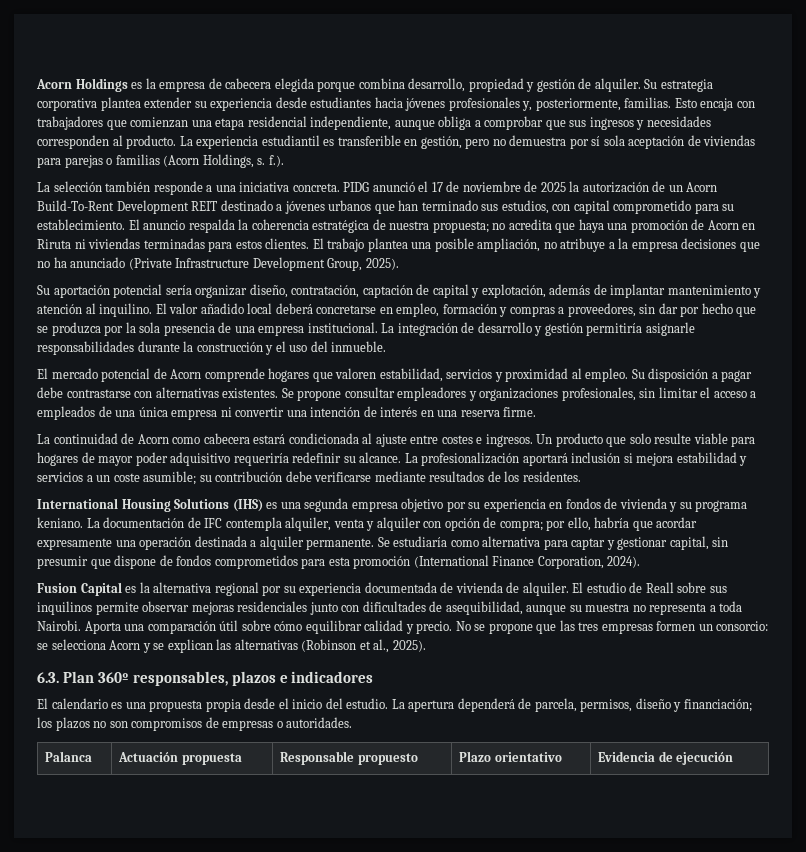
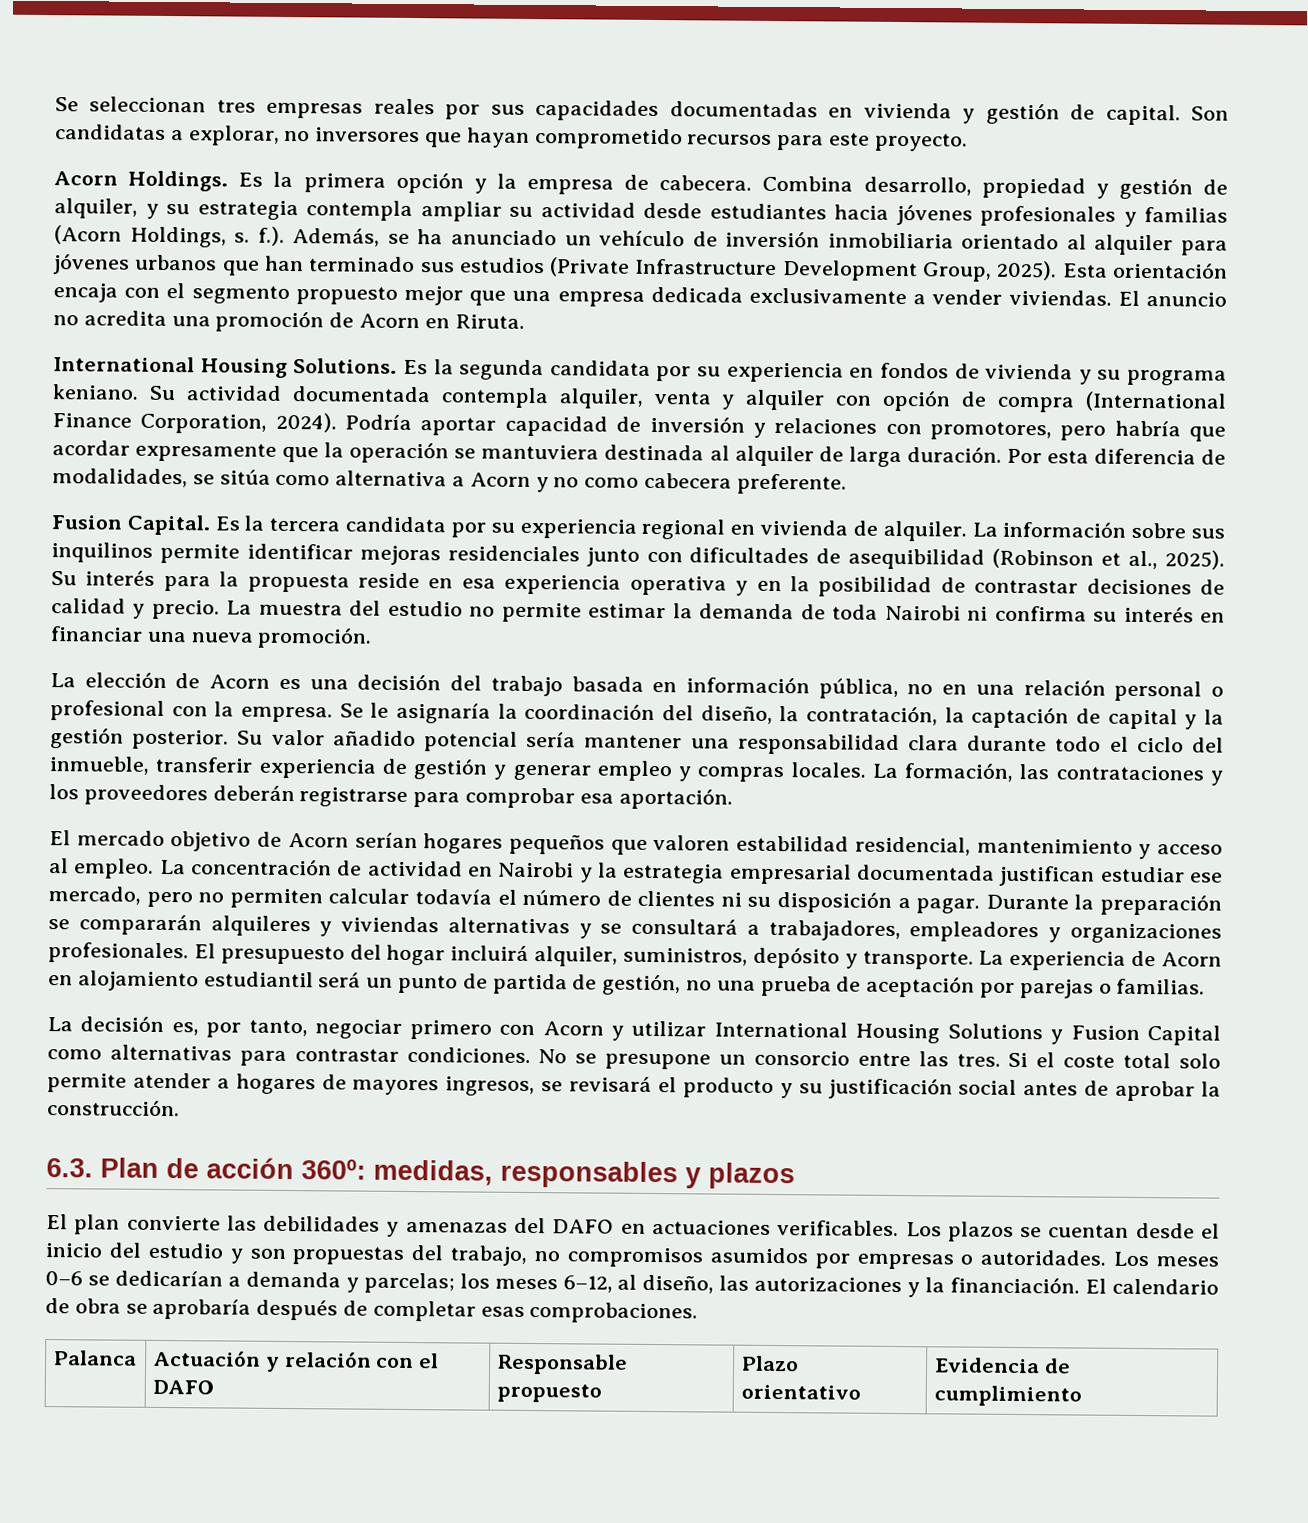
- Acorn Holdings es la empresa de cabecera elegida porque combina desarrollo, propiedad y gestión de alquiler. Su estrategia corporativa plantea extender su experiencia desde estudiantes hacia jóvenes profesionales y, posteriormente, familias. Esto encaja con trabajadores que comienzan una etapa residencial independiente, aunque obliga a comprobar que sus ingresos y necesidades corresponden al producto. La experiencia estudiantil es transferible en gestión, pero no demuestra por sí sola aceptación de viviendas para parejas o familias (Acorn Holdings, s. f.).
- La selección también responde a una iniciativa concreta. PIDG anunció el 17 de noviembre de 2025 la autorización de un Acorn Build-To-Rent Development REIT destinado a jóvenes urbanos que han terminado sus estudios, con capital comprometido para su establecimiento. El anuncio respalda la coherencia estratégica de nuestra propuesta; no acredita que haya una promoción de Acorn en Riruta ni viviendas terminadas para estos clientes. El trabajo plantea una posible ampliación, no atribuye a la empresa decisiones que no ha anunciado (Private Infrastructure Development Group, 2025).
- Su aportación potencial sería organizar diseño, contratación, captación de capital y explotación, además de implantar mantenimiento y atención al inquilino. El valor añadido local deberá concretarse en empleo, formación y compras a proveedores, sin dar por hecho que se produzca por la sola presencia de una empresa institucional. La integración de desarrollo y gestión permitiría asignarle responsabilidades durante la construcción y el uso del inmueble.
- El mercado potencial de Acorn comprende hogares que valoren estabilidad, servicios y proximidad al empleo. Su disposición a pagar debe contrastarse con alternativas existentes. Se propone consultar empleadores y organizaciones profesionales, sin limitar el acceso a empleados de una única empresa ni convertir una intención de interés en una reserva firme.
- La continuidad de Acorn como cabecera estará condicionada al ajuste entre costes e ingresos. Un producto que solo resulte viable para hogares de mayor poder adquisitivo requeriría redefinir su alcance. La profesionalización aportará inclusión si mejora estabilidad y servicios a un coste asumible; su contribución debe verificarse mediante resultados de los residentes.
- International Housing Solutions (IHS) es una segunda empresa objetivo por su experiencia en fondos de vivienda y su programa keniano.
+ Se seleccionan tres empresas reales por sus capacidades documentadas en vivienda y gestión de capital. Son candidatas a explorar, no inversores que hayan comprometido recursos para este proyecto.
+ Acorn Holdings. Es la primera opción y la empresa de cabecera. Combina desarrollo, propiedad y gestión de alquiler, y su estrategia contempla ampliar su actividad desde estudiantes hacia jóvenes profesionales y familias (Acorn Holdings, s. f.). Además, se ha anunciado un vehículo de inversión inmobiliaria orientado al alquiler para jóvenes urbanos que han terminado sus estudios (Private Infrastructure Development Group, 2025). Esta orientación encaja con el segmento propuesto mejor que una empresa dedicada exclusivamente a vender viviendas. El anuncio no acredita una promoción de Acorn en Riruta.
+ International Housing Solutions. Es la segunda candidata por su experiencia en fondos de vivienda y su programa keniano.
- La documentación de IFC contempla alquiler, venta y alquiler con opción de compra; por ello, habría que acordar expresamente una operación destinada a alquiler permanente. Se estudiaría como alternativa para captar y gestionar capital, sin presumir que dispone de fondos comprometidos para esta promoción (International Finance Corporation, 2024).
- Fusion Capital es la alternativa regional por su experiencia documentada de vivienda de alquiler.
+ Su actividad documentada contempla alquiler, venta y alquiler con opción de compra (International Finance Corporation, 2024). Podría aportar capacidad de inversión y relaciones con promotores, pero habría que acordar expresamente que la operación se mantuviera destinada al alquiler de larga duración. Por esta diferencia de modalidades, se sitúa como alternativa a Acorn y no como cabecera preferente.
+ Fusion Capital. Es la tercera candidata por su experiencia regional en vivienda de alquiler.
- El estudio de Reall sobre sus inquilinos permite observar mejoras residenciales junto con dificultades de asequibilidad, aunque su muestra no representa a toda Nairobi. Aporta una comparación útil sobre cómo equilibrar calidad y precio. No se propone que las tres empresas formen un consorcio: se selecciona Acorn y se explican las alternativas (Robinson et al., 2025).
- 6.3. Plan 360º responsables, plazos e indicadores
- El calendario es una propuesta propia desde el inicio del estudio. La apertura dependerá de parcela, permisos, diseño y financiación; los plazos no son compromisos de empresas o autoridades.
- Palanca | Actuación propuesta | Responsable propuesto | Plazo orientativo | Evidencia de ejecución
+ La información sobre sus inquilinos permite identificar mejoras residenciales junto con dificultades de asequibilidad (Robinson et al., 2025). Su interés para la propuesta reside en esa experiencia operativa y en la posibilidad de contrastar decisiones de calidad y precio. La muestra del estudio no permite estimar la demanda de toda Nairobi ni confirma su interés en financiar una nueva promoción.
+ La elección de Acorn es una decisión del trabajo basada en información pública, no en una relación personal o profesional con la empresa. Se le asignaría la coordinación del diseño, la contratación, la captación de capital y la gestión posterior. Su valor añadido potencial sería mantener una responsabilidad clara durante todo el ciclo del inmueble, transferir experiencia de gestión y generar empleo y compras locales. La formación, las contrataciones y los proveedores deberán registrarse para comprobar esa aportación.
+ El mercado objetivo de Acorn serían hogares pequeños que valoren estabilidad residencial, mantenimiento y acceso al empleo. La concentración de actividad en Nairobi y la estrategia empresarial documentada justifican estudiar ese mercado, pero no permiten calcular todavía el número de clientes ni su disposición a pagar. Durante la preparación se compararán alquileres y viviendas alternativas y se consultará a trabajadores, empleadores y organizaciones profesionales. El presupuesto del hogar incluirá alquiler, suministros, depósito y transporte. La experiencia de Acorn en alojamiento estudiantil será un punto de partida de gestión, no una prueba de aceptación por parejas o familias.
+ La decisión es, por tanto, negociar primero con Acorn y utilizar International Housing Solutions y Fusion Capital como alternativas para contrastar condiciones. No se presupone un consorcio entre las tres. Si el coste total solo permite atender a hogares de mayores ingresos, se revisará el producto y su justificación social antes de aprobar la construcción.
+ 6.3. Plan de acción 360º: medidas, responsables y plazos
+ El plan convierte las debilidades y amenazas del DAFO en actuaciones verificables. Los plazos se cuentan desde el inicio del estudio y son propuestas del trabajo, no compromisos asumidos por empresas o autoridades. Los meses 0–6 se dedicarían a demanda y parcelas; los meses 6–12, al diseño, las autorizaciones y la financiación. El calendario de obra se aprobaría después de completar esas comprobaciones.
+ Palanca | Actuación y relación con el DAFO | Responsable propuesto | Plazo orientativo | Evidencia de cumplimiento

